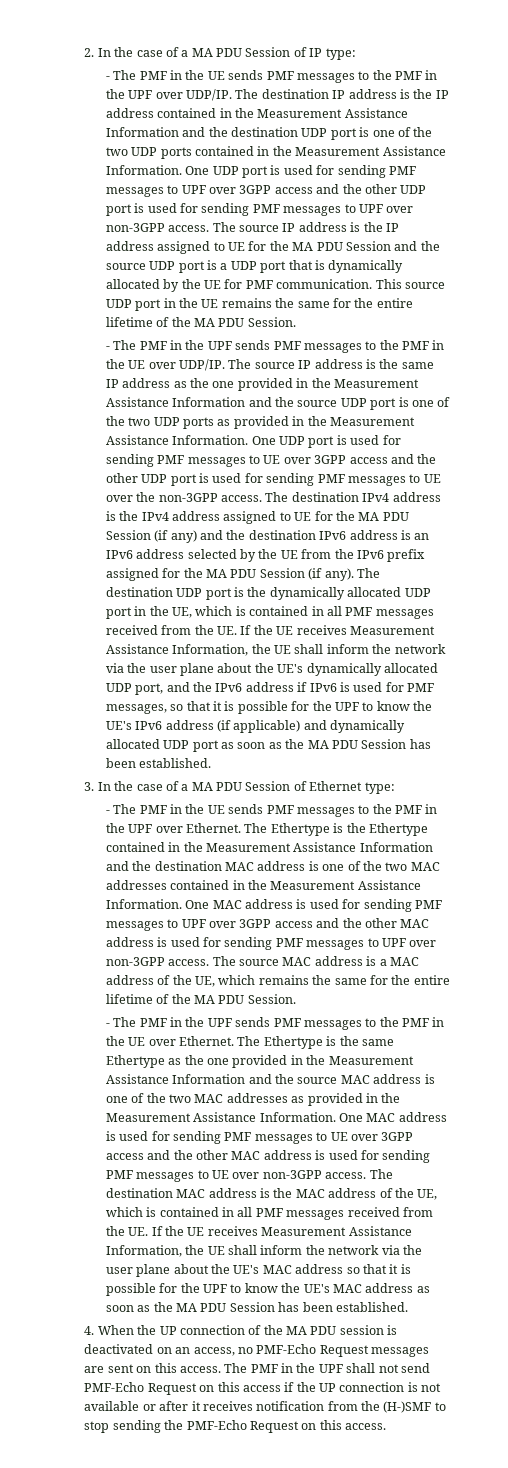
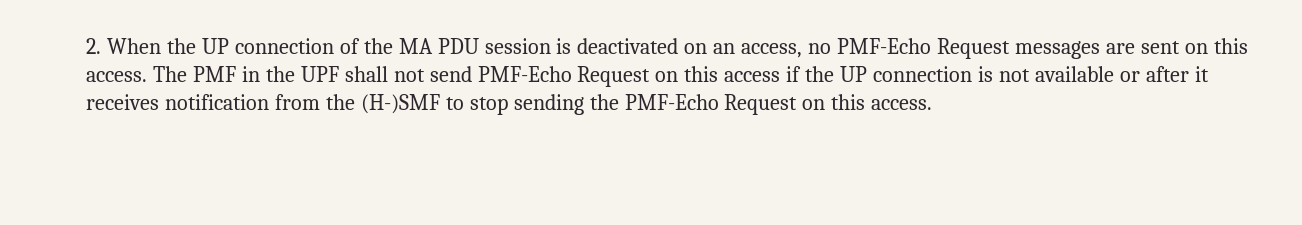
- 2. In the case of a MA PDU Session of IP type:
- - The PMF in the UE sends PMF messages to the PMF in the UPF over UDP/IP. The destination IP address is the IP address contained in the Measurement Assistance Information and the destination UDP port is one of the two UDP ports contained in the Measurement Assistance Information. One UDP port is used for sending PMF messages to UPF over 3GPP access and the other UDP port is used for sending PMF messages to UPF over non-3GPP access. The source IP address is the IP address assigned to UE for the MA PDU Session and the source UDP port is a UDP port that is dynamically allocated by the UE for PMF communication. This source UDP port in the UE remains the same for the entire lifetime of the MA PDU Session.
- - The PMF in the UPF sends PMF messages to the PMF in the UE over UDP/IP. The source IP address is the same IP address as the one provided in the Measurement Assistance Information and the source UDP port is one of the two UDP ports as provided in the Measurement Assistance Information. One UDP port is used for sending PMF messages to UE over 3GPP access and the other UDP port is used for sending PMF messages to UE over the non-3GPP access. The destination IPv4 address is the IPv4 address assigned to UE for the MA PDU Session (if any) and the destination IPv6 address is an IPv6 address selected by the UE from the IPv6 prefix assigned for the MA PDU Session (if any). The destination UDP port is the dynamically allocated UDP port in the UE, which is contained in all PMF messages received from the UE. If the UE receives Measurement Assistance Information, the UE shall inform the network via the user plane about the UE's dynamically allocated UDP port, and the IPv6 address if IPv6 is used for PMF messages, so that it is possible for the UPF to know the UE's IPv6 address (if applicable) and dynamically allocated UDP port as soon as the MA PDU Session has been established.
- 3. In the case of a MA PDU Session of Ethernet type:
- - The PMF in the UE sends PMF messages to the PMF in the UPF over Ethernet. The Ethertype is the Ethertype contained in the Measurement Assistance Information and the destination MAC address is one of the two MAC addresses contained in the Measurement Assistance Information. One MAC address is used for sending PMF messages to UPF over 3GPP access and the other MAC address is used for sending PMF messages to UPF over non-3GPP access. The source MAC address is a MAC address of the UE, which remains the same for the entire lifetime of the MA PDU Session.
- - The PMF in the UPF sends PMF messages to the PMF in the UE over Ethernet. The Ethertype is the same Ethertype as the one provided in the Measurement Assistance Information and the source MAC address is one of the two MAC addresses as provided in the Measurement Assistance Information. One MAC address is used for sending PMF messages to UE over 3GPP access and the other MAC address is used for sending PMF messages to UE over non-3GPP access. The destination MAC address is the MAC address of the UE, which is contained in all PMF messages received from the UE. If the UE receives Measurement Assistance Information, the UE shall inform the network via the user plane about the UE's MAC address so that it is possible for the UPF to know the UE's MAC address as soon as the MA PDU Session has been established.
- 4. When the UP connection of the MA PDU session is deactivated on an access, no PMF-Echo Request messages are sent on this access.
+ 2. When the UP connection of the MA PDU session is deactivated on an access, no PMF-Echo Request messages are sent on this access.

